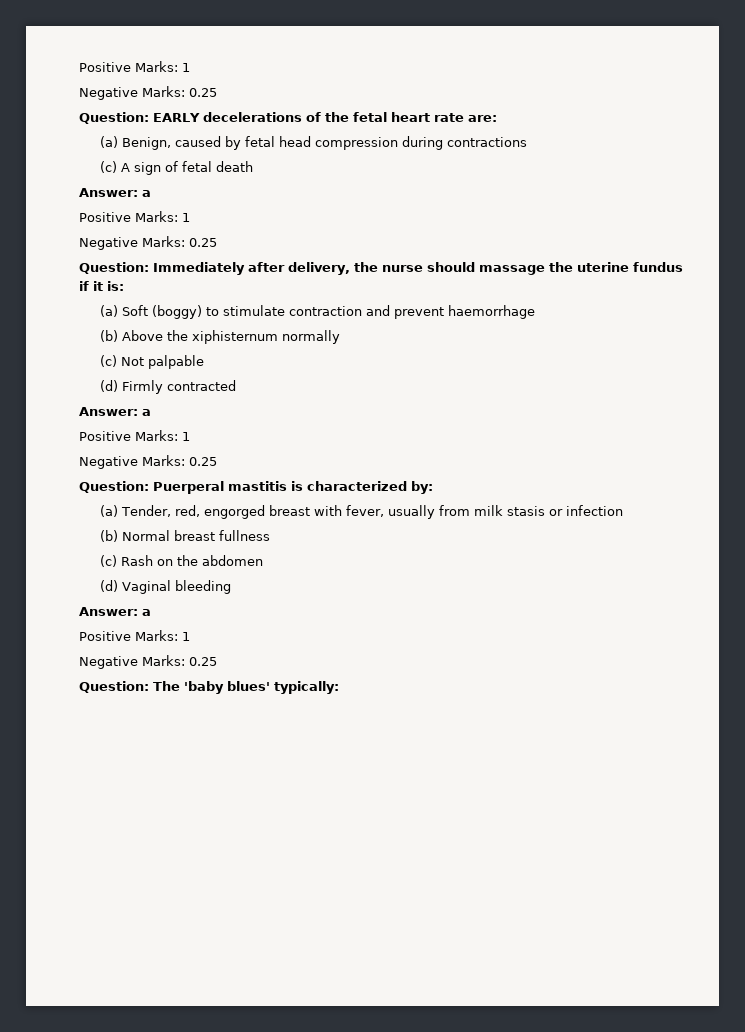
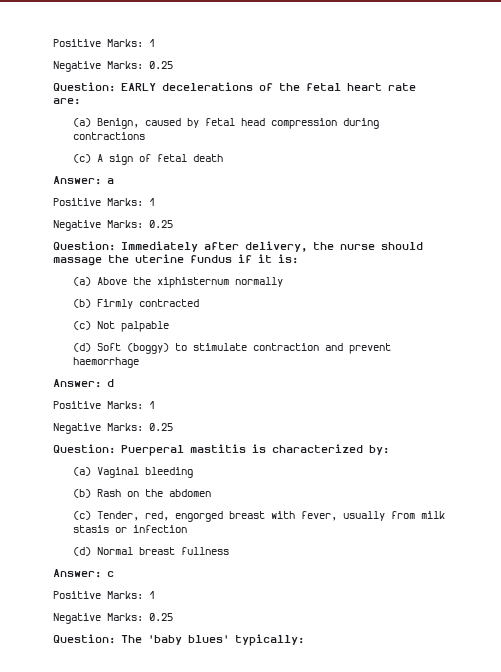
- (a) Soft (boggy) to stimulate contraction and prevent haemorrhage
+ (a) Above the xiphisternum normally
+ (b) Firmly contracted
+ (c) Not palpable
+ (d) Soft (boggy) to stimulate contraction and prevent haemorrhage
- (b) Above the xiphisternum normally
- (c) Not palpable
- (d) Firmly contracted
- Answer: a
+ Answer: d
- (a) Tender, red, engorged breast with fever, usually from milk stasis or infection
+ (a) Vaginal bleeding
+ (b) Rash on the abdomen
+ (c) Tender, red, engorged breast with fever, usually from milk stasis or infection
- (b) Normal breast fullness
+ (d) Normal breast fullness
- (c) Rash on the abdomen
- (d) Vaginal bleeding
- Answer: a
+ Answer: c

